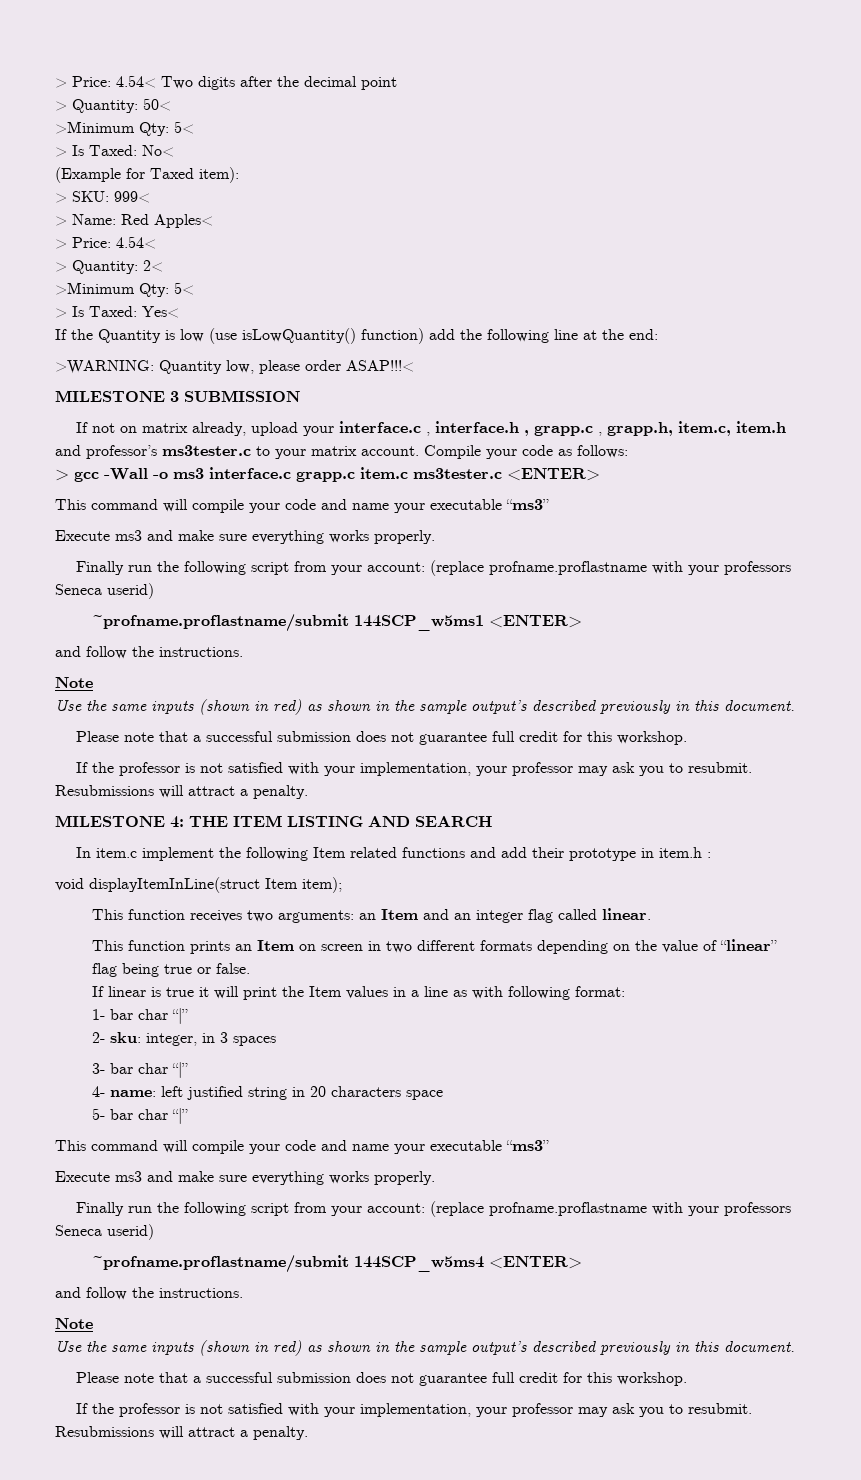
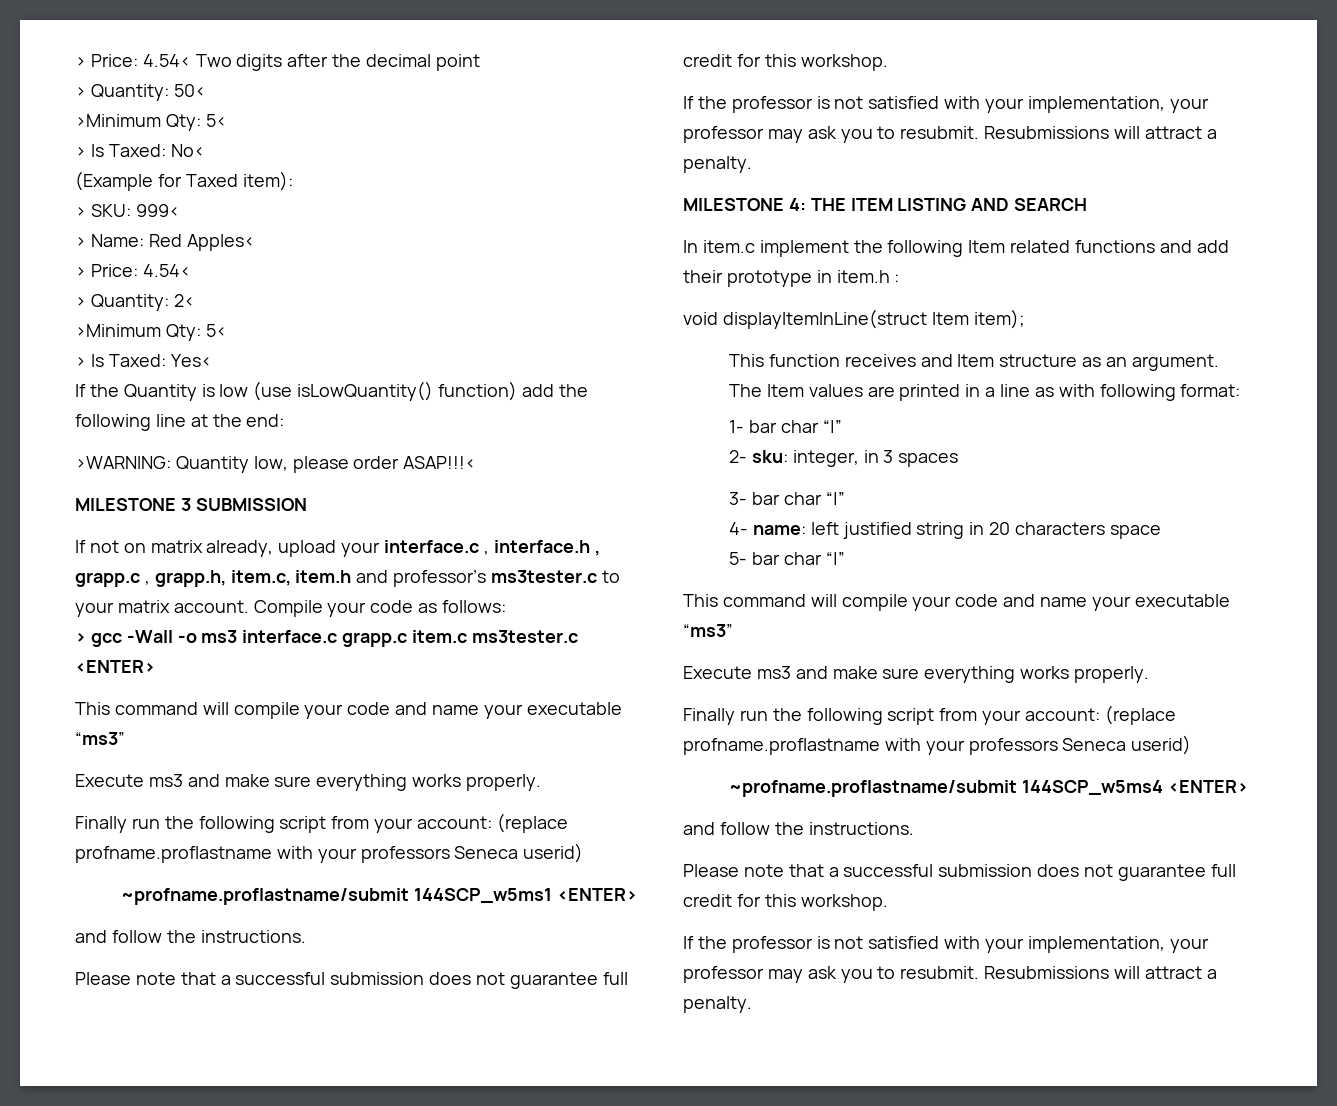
  ~profname.proflastname/submit 144SCP_w5ms1 <ENTER>
  and follow the instructions.
- Note
- Use the same inputs (shown in red) as shown in the sample output’s described previously in this document.
- This function receives two arguments: an Item and an integer flag called linear.
- This function prints an Item on screen in two different formats depending on the value of “linear” flag being true or false.
- If linear is true it will print the Item values in a line as with following format:
+ This function receives and Item structure as an argument.
+ The Item values are printed in a line as with following format:
  ~profname.proflastname/submit 144SCP_w5ms4 <ENTER>
  and follow the instructions.
- Note
- Use the same inputs (shown in red) as shown in the sample output’s described previously in this document.

